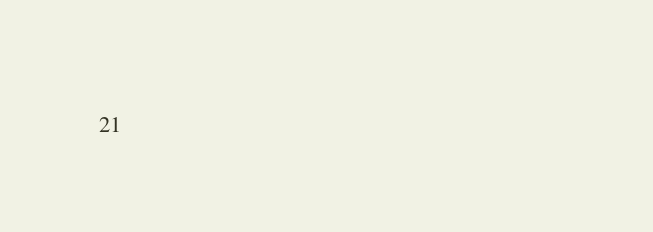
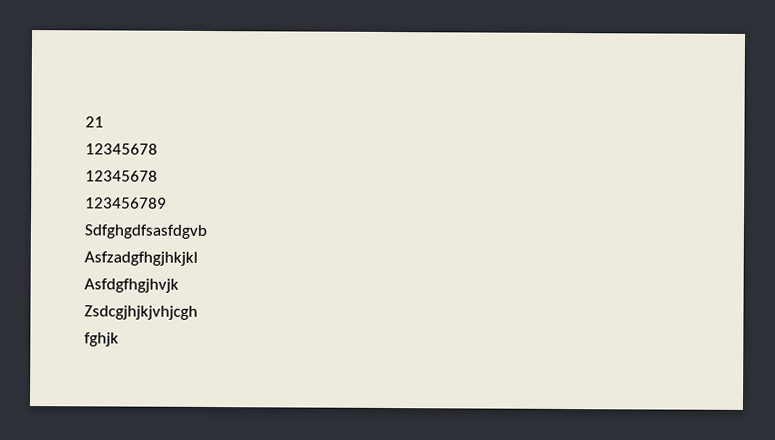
  21
+ 12345678
+ 12345678
+ 123456789
+ Sdfghgdfsasfdgvb
+ Asfzadgfhgjhkjkl
+ Asfdgfhgjhvjk
+ Zsdcgjhjkjvhjcgh
+ fghjk

